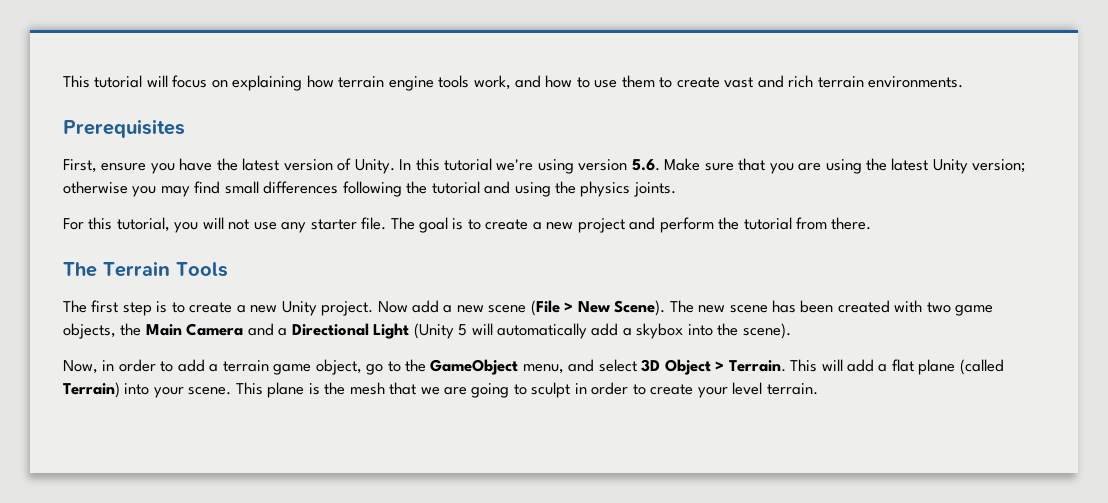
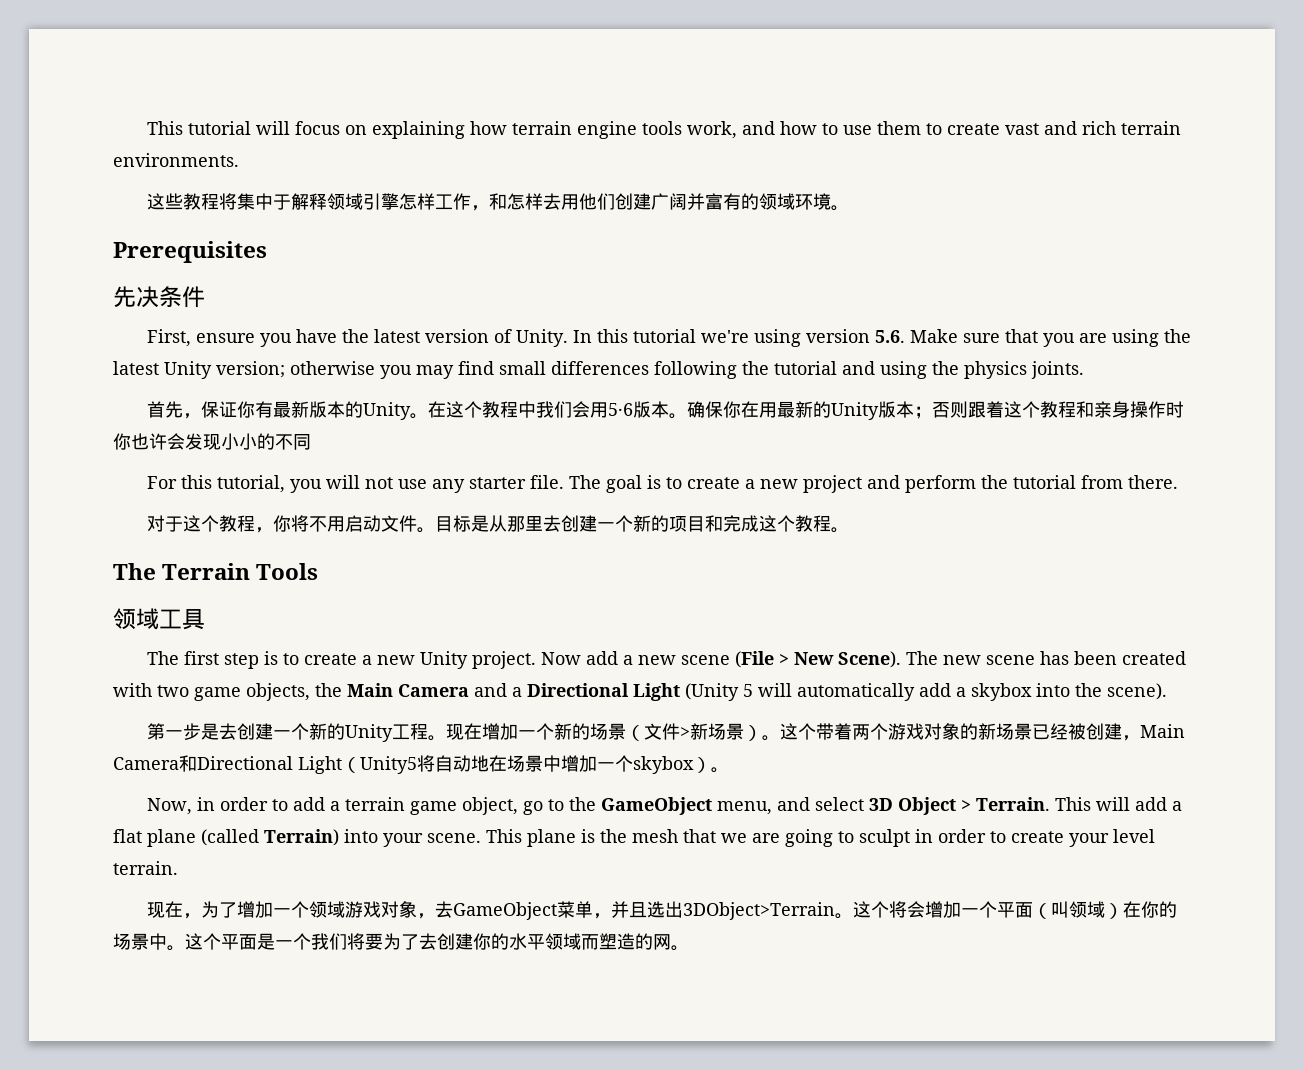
+ 这些教程将集中于解释领域引擎怎样工作，和怎样去用他们创建广阔并富有的领域环境。
+ 先决条件
+ 首先，保证你有最新版本的Unity。在这个教程中我们会用5·6版本。确保你在用最新的Unity版本；否则跟着这个教程和亲身操作时你也许会发现小小的不同
+ 对于这个教程，你将不用启动文件。目标是从那里去创建一个新的项目和完成这个教程。
+ 领域工具
+ 第一步是去创建一个新的Unity工程。现在增加一个新的场景（文件>新场景）。这个带着两个游戏对象的新场景已经被创建，Main Camera和Directional Light（Unity5将自动地在场景中增加一个skybox）。
+ 现在，为了增加一个领域游戏对象，去GameObject菜单，并且选出3DObject>Terrain。这个将会增加一个平面（叫领域）在你的场景中。这个平面是一个我们将要为了去创建你的水平领域而塑造的网。

